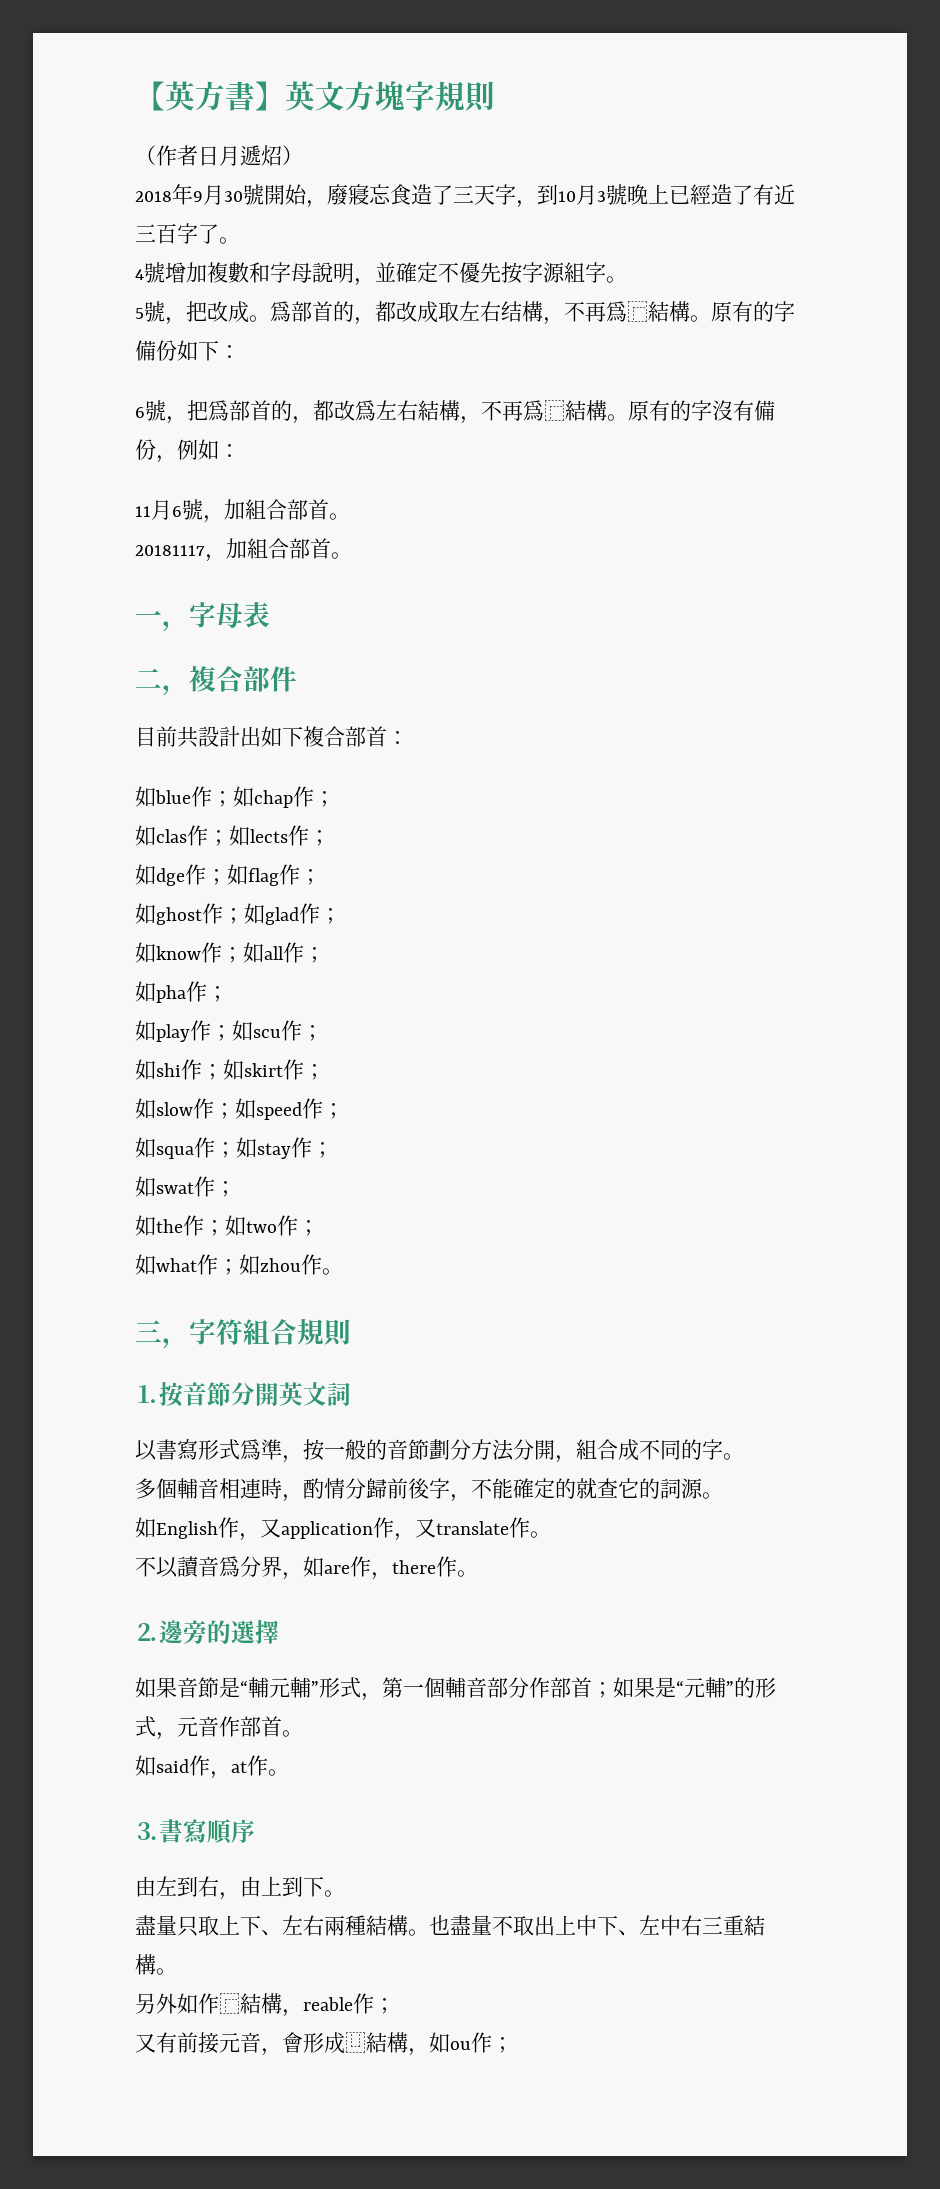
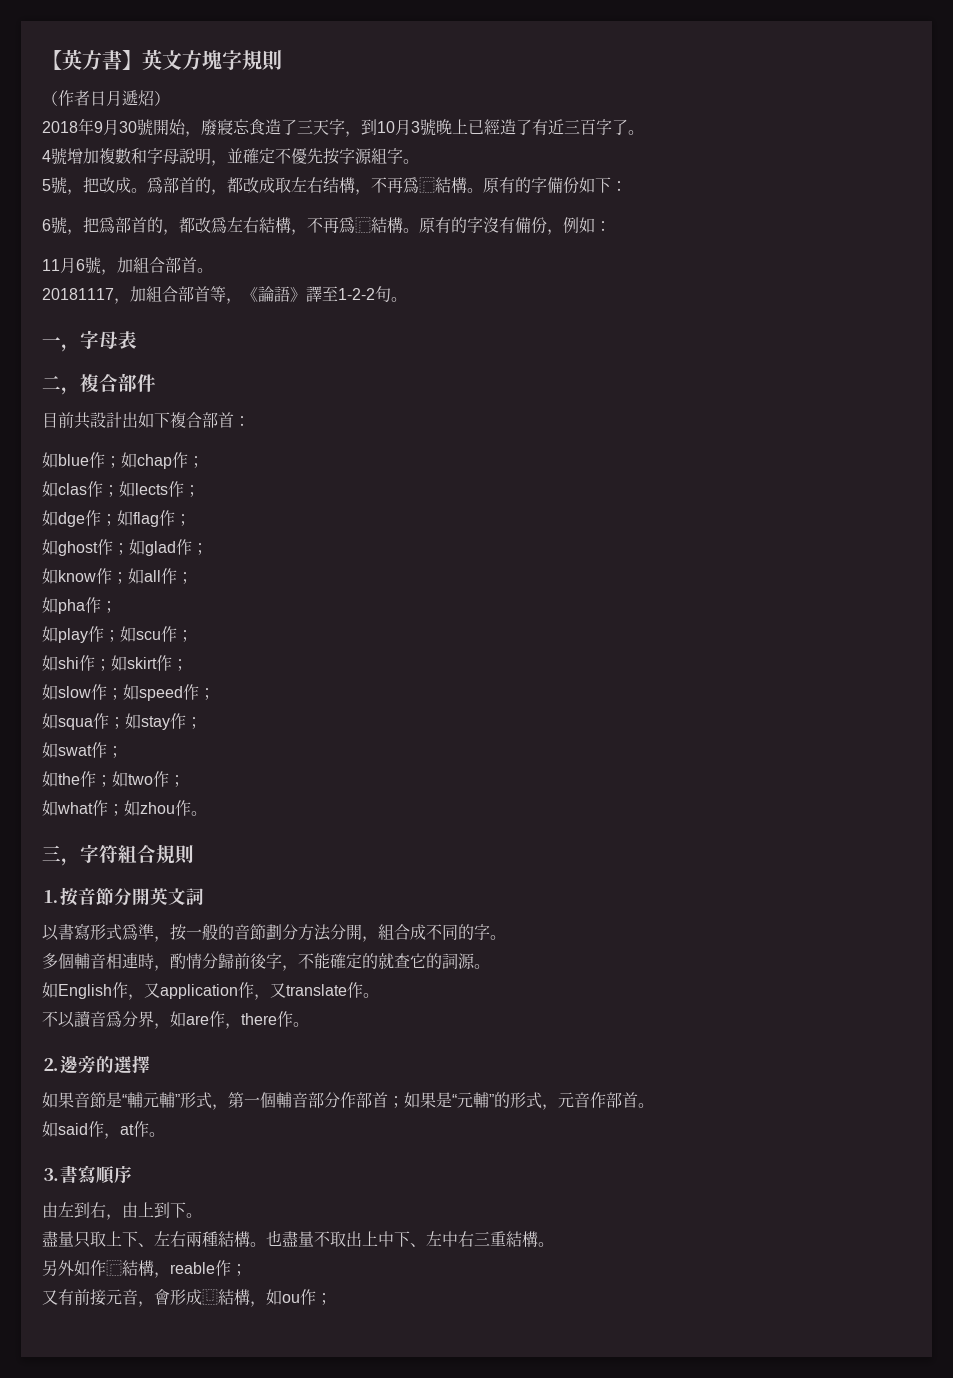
- 20181117，加組合部首。
+ 20181117，加組合部首等，《論語》譯至1-2-2句。

